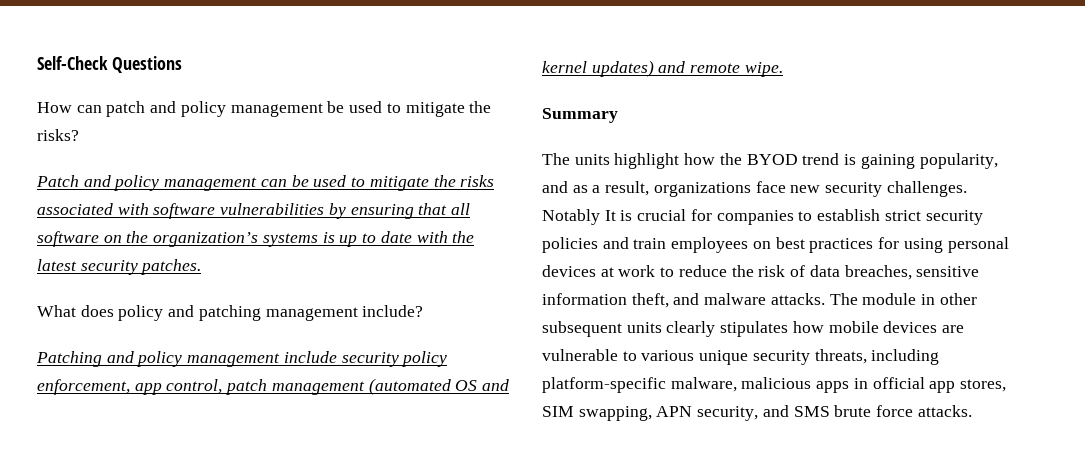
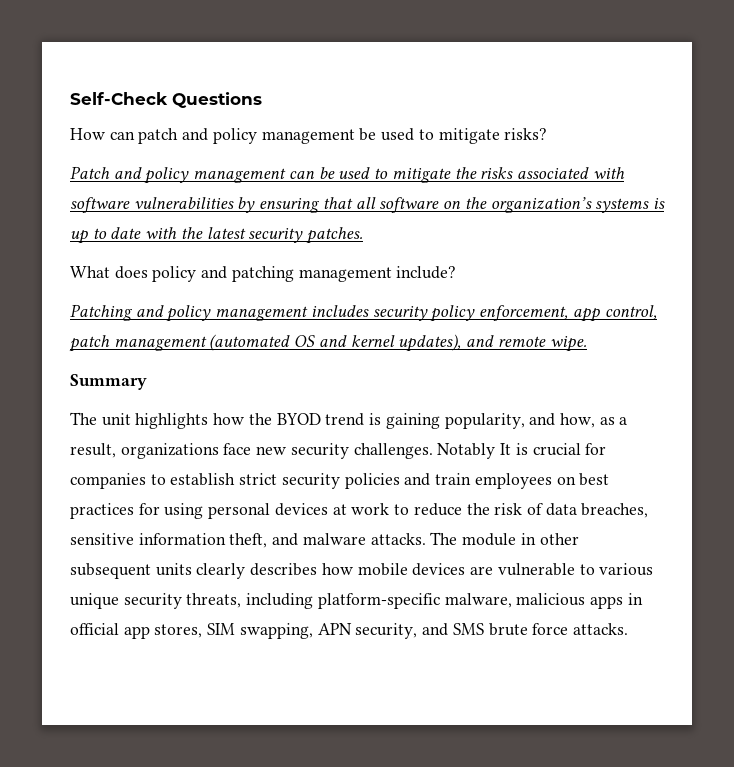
- How can patch and policy management be used to mitigate the risks?
+ How can patch and policy management be used to mitigate risks?
- Patching and policy management include security policy enforcement, app control, patch management (automated OS and kernel updates) and remote wipe.
+ Patching and policy management includes security policy enforcement, app control, patch management (automated OS and kernel updates), and remote wipe.
- The units highlight how the BYOD trend is gaining popularity, and as a result, organizations face new security challenges.
+ The unit highlights how the BYOD trend is gaining popularity, and how, as a result, organizations face new security challenges.
- The module in other subsequent units clearly stipulates how mobile devices are vulnerable to various unique security threats, including platform-specific malware, malicious apps in official app stores, SIM swapping, APN security, and SMS brute force attacks.
+ The module in other subsequent units clearly describes how mobile devices are vulnerable to various unique security threats, including platform-specific malware, malicious apps in official app stores, SIM swapping, APN security, and SMS brute force attacks.

